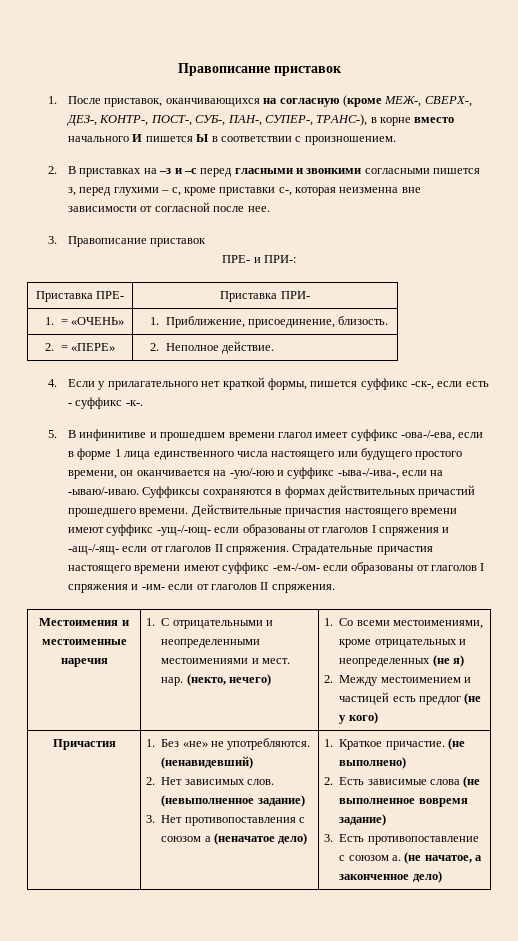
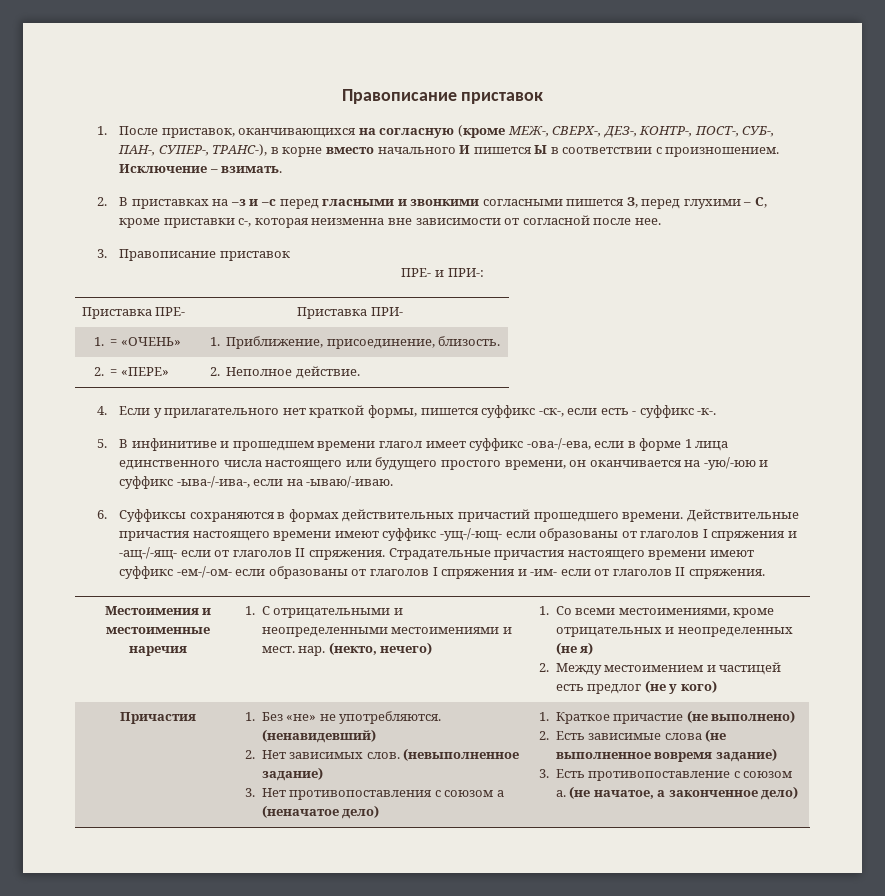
+ Исключение – взимать.
- 2. В приставках на –з и –с перед гласными и звонкими согласными пишется з, перед глухими – с, кроме приставки с-, которая неизменна вне зависимости от согласной после нее.
+ 2. В приставках на –з и –с перед гласными и звонкими согласными пишется З, перед глухими – С, кроме приставки с-, которая неизменна вне зависимости от согласной после нее.
- 5. В инфинитиве и прошедшем времени глагол имеет суффикс -ова-/-ева, если в форме 1 лица единственного числа настоящего или будущего простого времени, он оканчивается на -ую/-юю и суффикс -ыва-/-ива-, если на -ываю/-иваю. Суффиксы сохраняются в формах действительных причастий прошедшего времени.
+ 5. В инфинитиве и прошедшем времени глагол имеет суффикс -ова-/-ева, если в форме 1 лица единственного числа настоящего или будущего простого времени, он оканчивается на -ую/-юю и суффикс -ыва-/-ива-, если на -ываю/-иваю.
+ 6. Суффиксы сохраняются в формах действительных причастий прошедшего времени.
- 1. Краткое причастие. (не выполнено)
+ 1. Краткое причастие (не выполнено)

